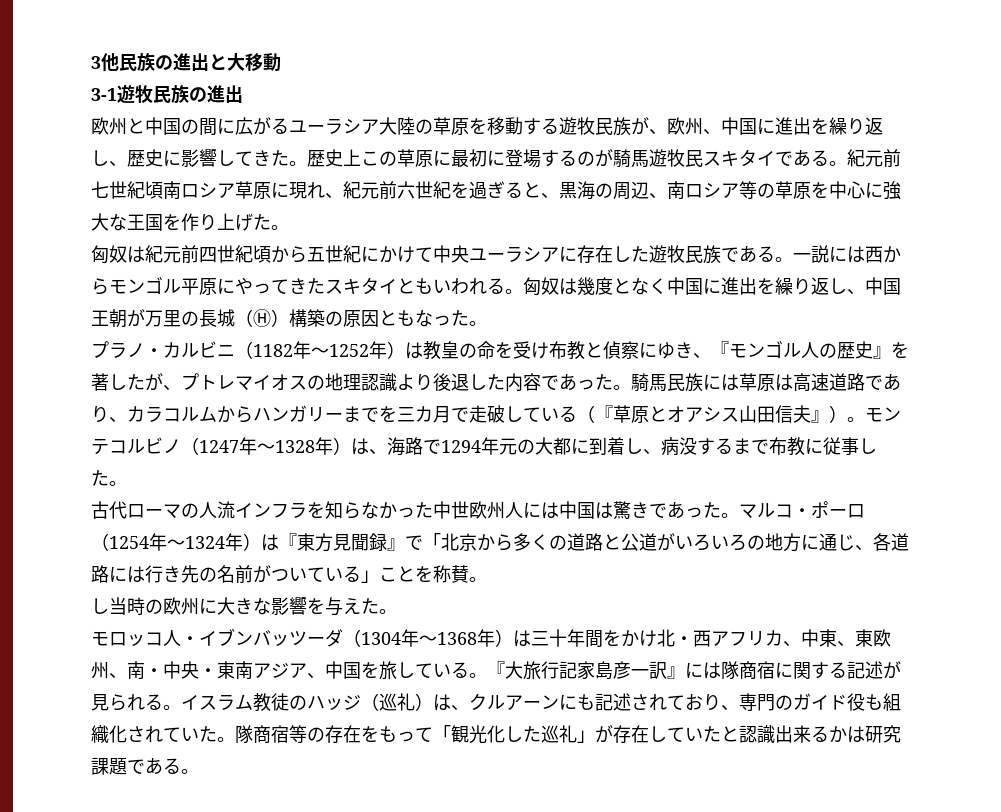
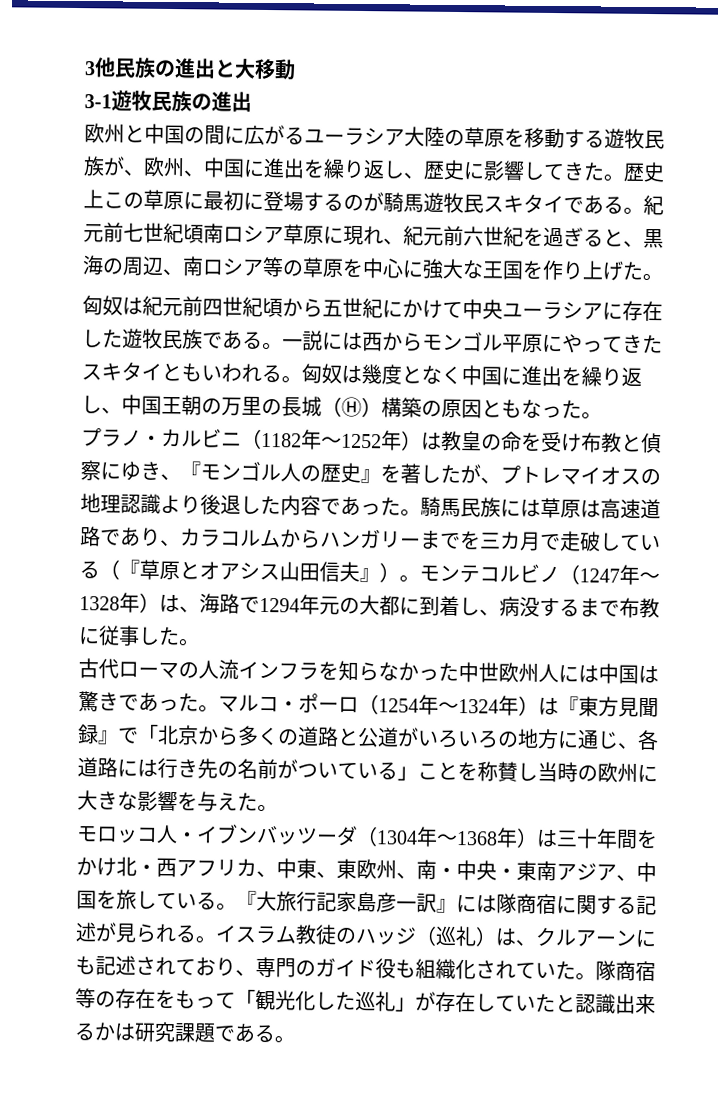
- 匈奴は幾度となく中国に進出を繰り返し、中国王朝が万里の長城（Ⓗ）構築の原因ともなった。
+ 匈奴は幾度となく中国に進出を繰り返し、中国王朝の万里の長城（Ⓗ）構築の原因ともなった。
- マルコ・ポーロ（1254年～1324年）は『東方見聞録』で「北京から多くの道路と公道がいろいろの地方に通じ、各道路には行き先の名前がついている」ことを称賛。
- し当時の欧州に大きな影響を与えた。
+ マルコ・ポーロ（1254年～1324年）は『東方見聞録』で「北京から多くの道路と公道がいろいろの地方に通じ、各道路には行き先の名前がついている」ことを称賛し当時の欧州に大きな影響を与えた。

